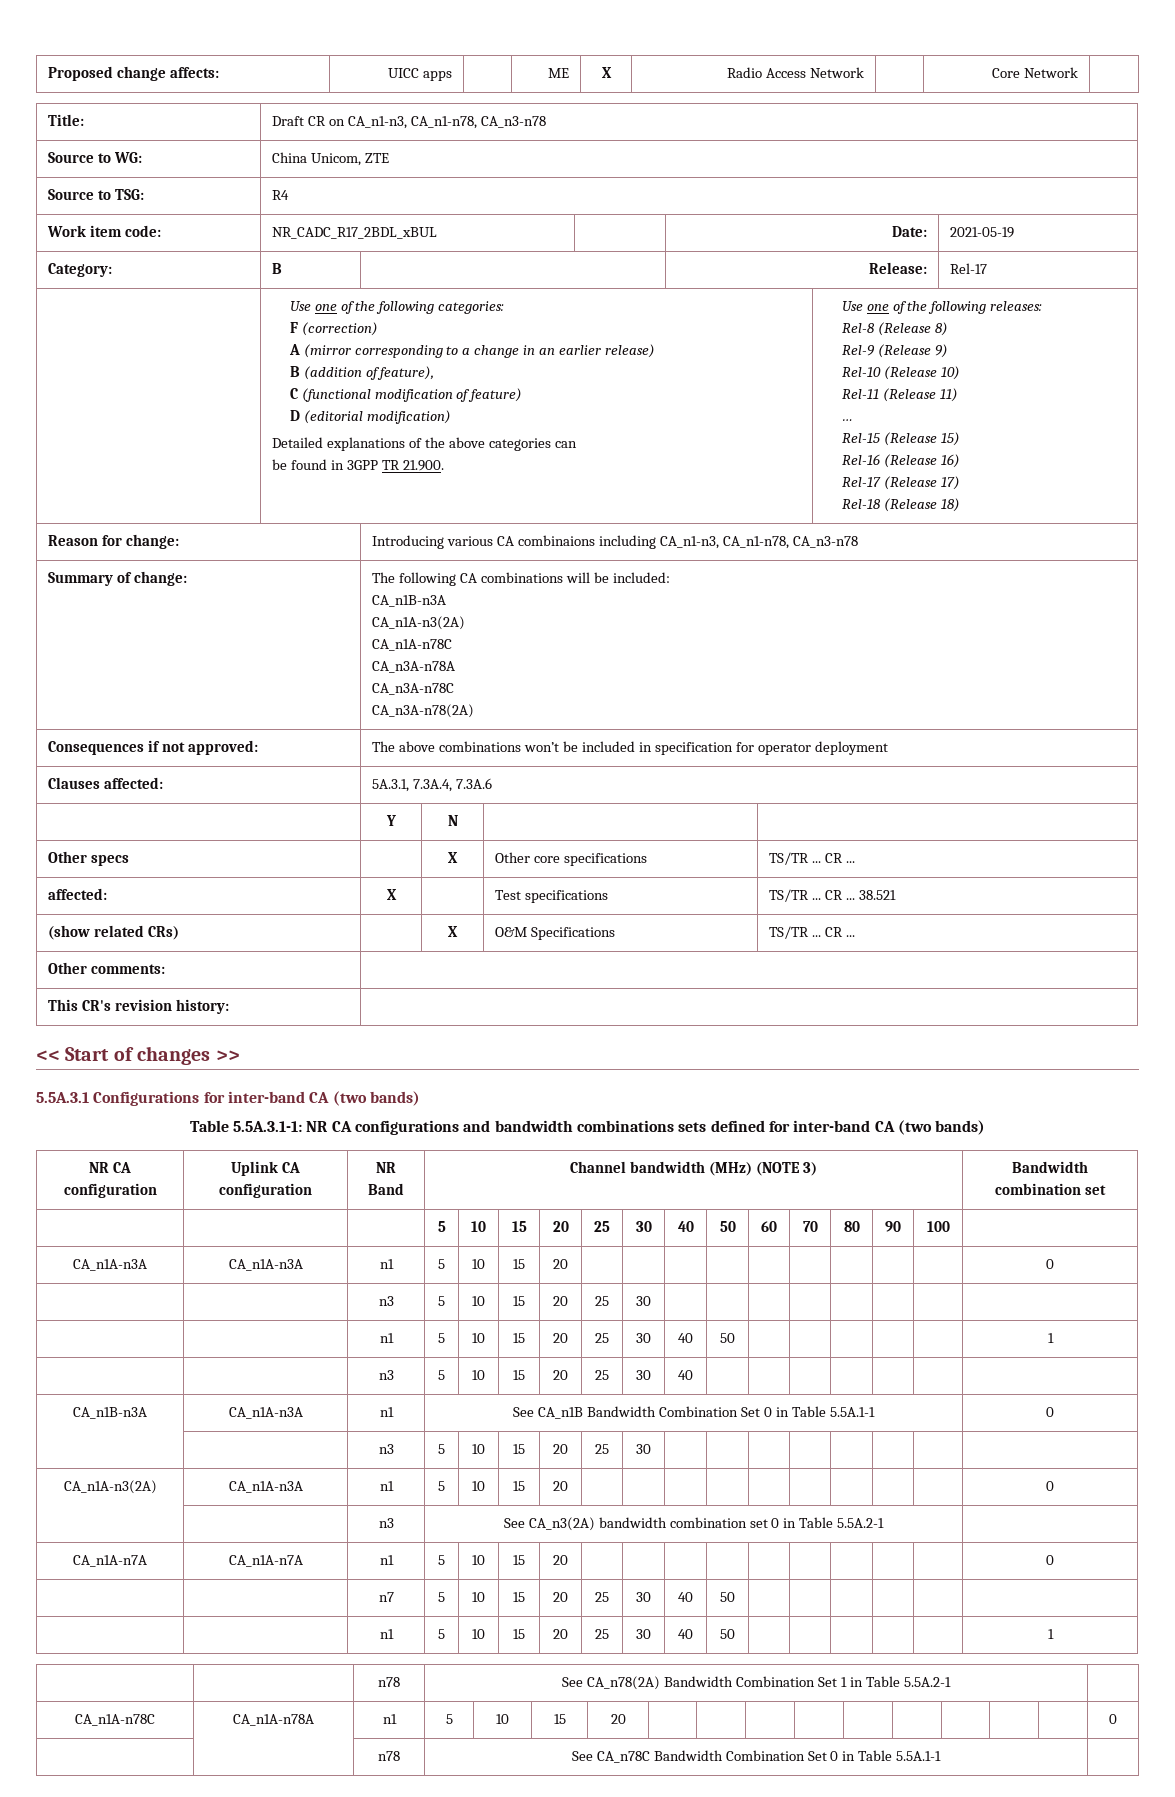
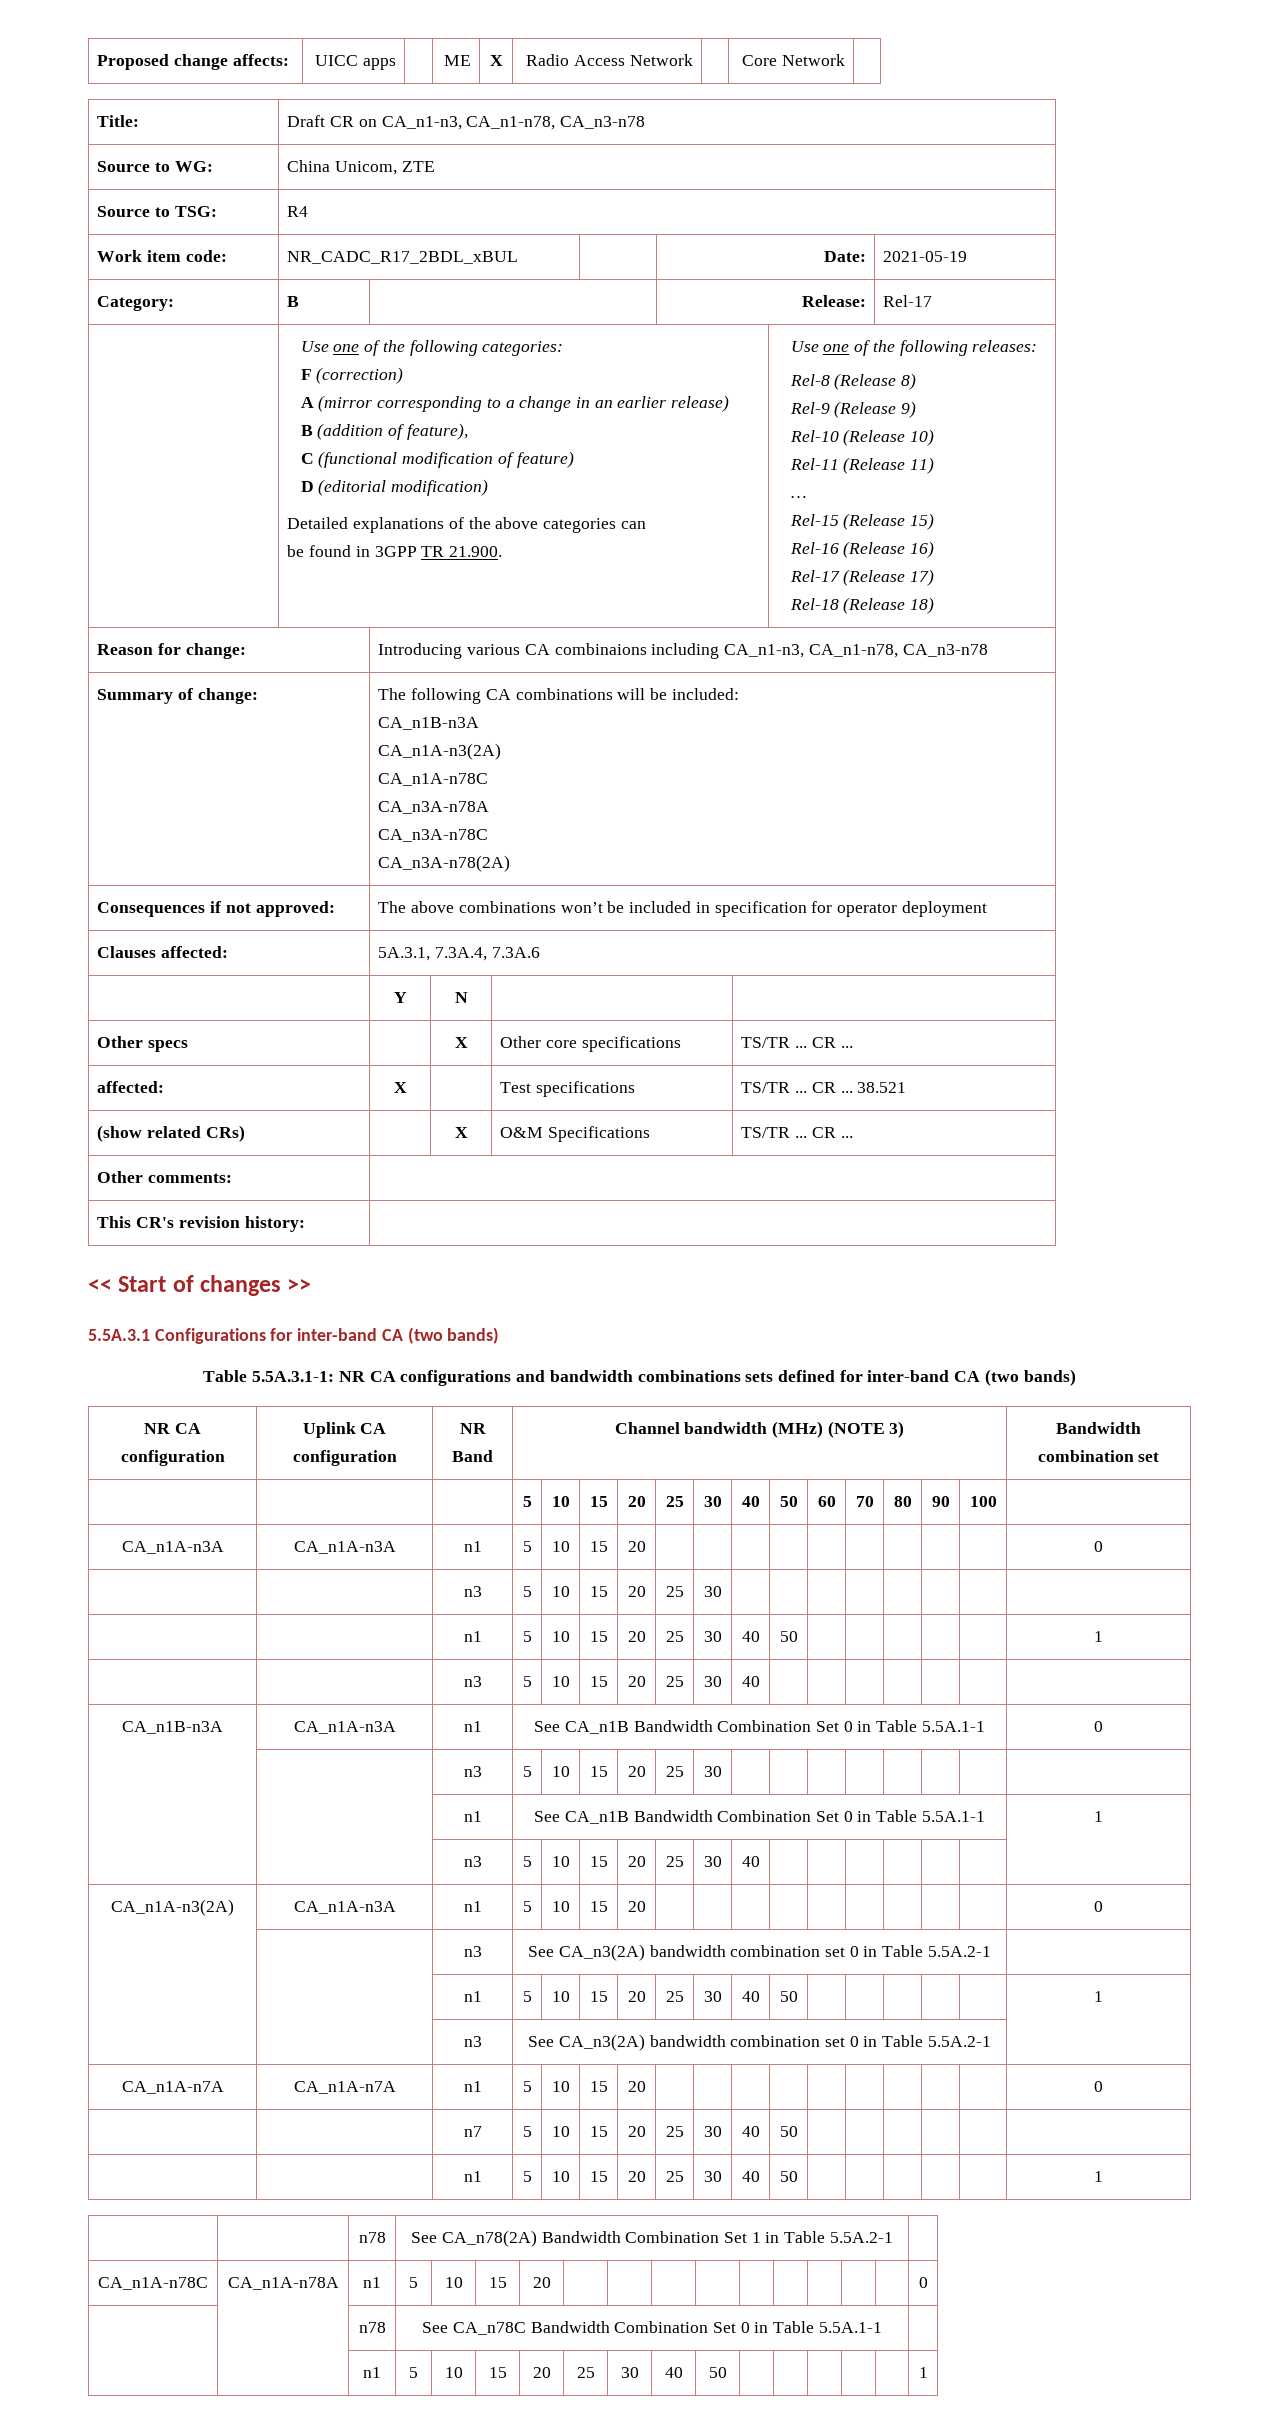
+ | | n1 | See CA_n1B Bandwidth Combination Set 0 in Table 5.5A.1-1 | 1
+ | | n3 | 5 | 10 | 15 | 20 | 25 | 30 | 40 | | | | | | |
  CA_n1A-n3(2A) | CA_n1A-n3A | n1 | 5 | 10 | 15 | 20 | | | | | | | | | | 0
+ | | n3 | See CA_n3(2A) bandwidth combination set 0 in Table 5.5A.2-1 |
+ | | n1 | 5 | 10 | 15 | 20 | 25 | 30 | 40 | 50 | | | | | | 1
  | | n78 | See CA_n78C Bandwidth Combination Set 0 in Table 5.5A.1-1 |
+ | | n1 | 5 | 10 | 15 | 20 | 25 | 30 | 40 | 50 | | | | | | 1

